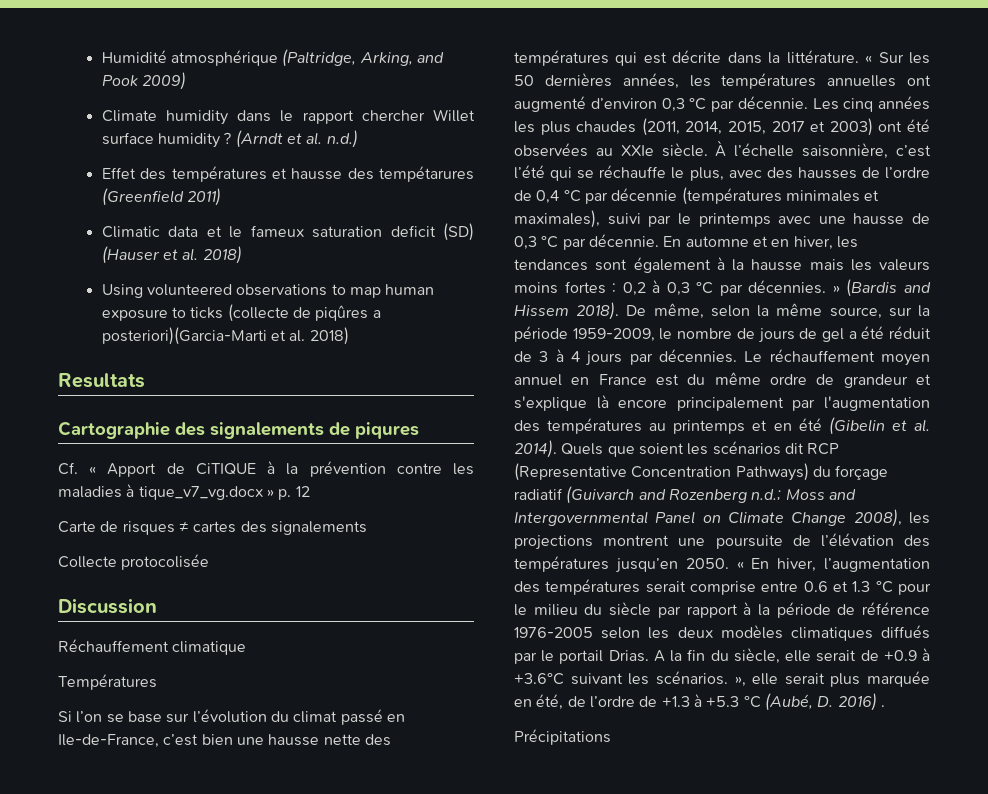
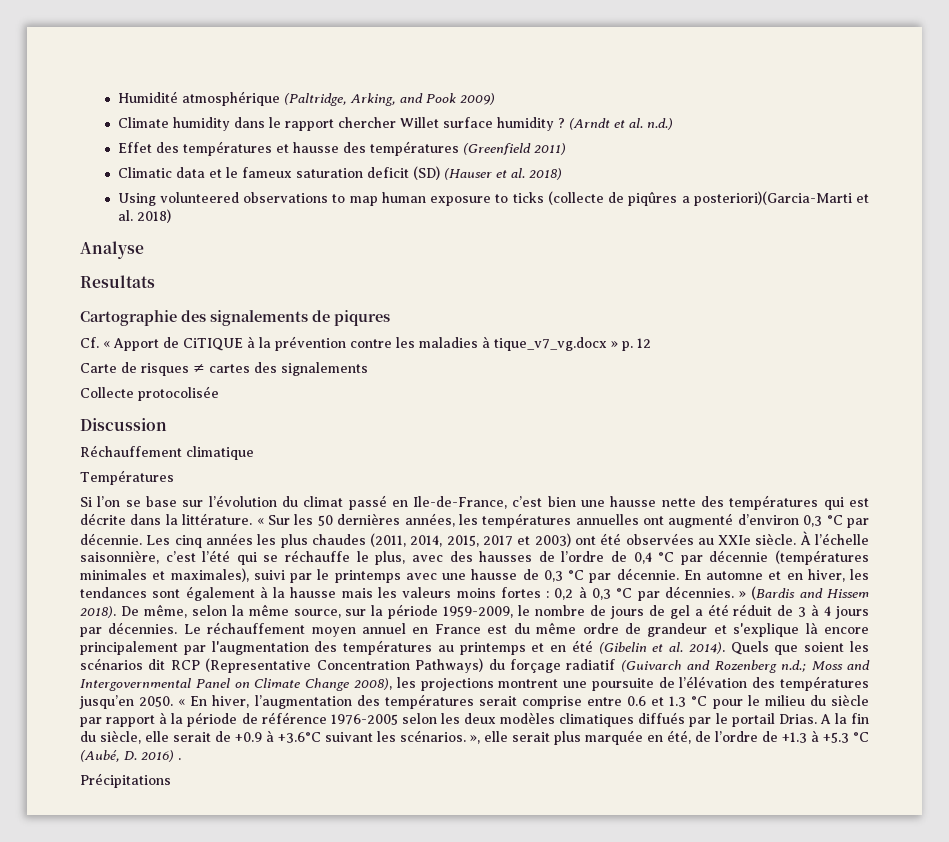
- Effet des températures et hausse des tempétarures (Greenfield 2011)
+ Effet des températures et hausse des températures (Greenfield 2011)
+ Analyse

